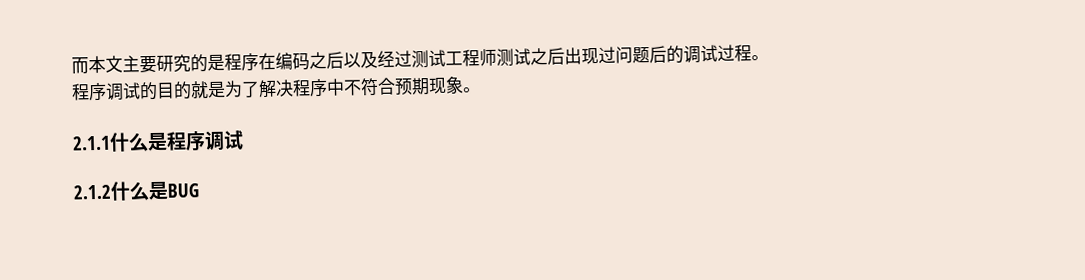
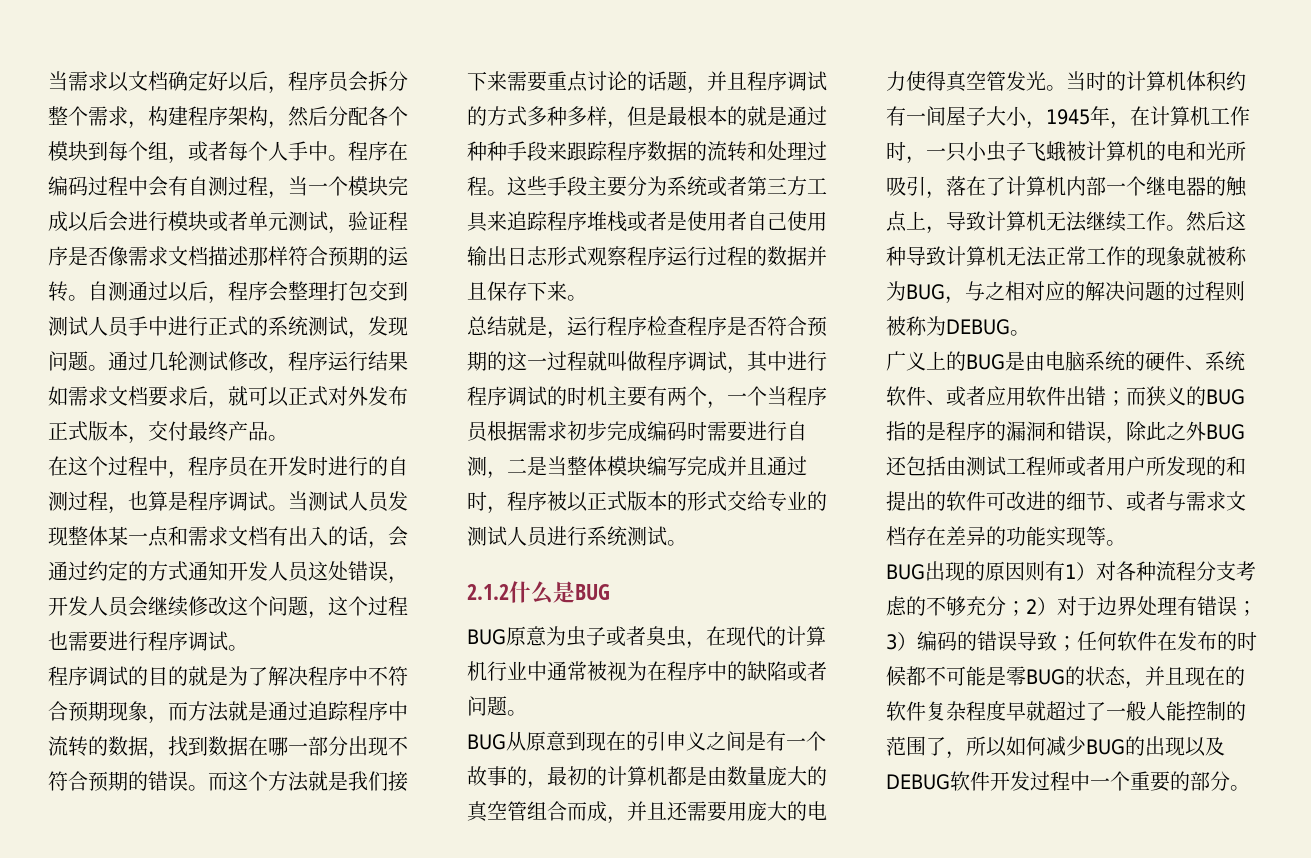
- 而本文主要研究的是程序在编码之后以及经过测试工程师测试之后出现过问题后的调试过程。
+ 当需求以文档确定好以后，程序员会拆分整个需求，构建程序架构，然后分配各个模块到每个组，或者每个人手中。程序在编码过程中会有自测过程，当一个模块完成以后会进行模块或者单元测试，验证程序是否像需求文档描述那样符合预期的运转。自测通过以后，程序会整理打包交到测试人员手中进行正式的系统测试，发现问题。通过几轮测试修改，程序运行结果如需求文档要求后，就可以正式对外发布正式版本，交付最终产品。
+ 在这个过程中，程序员在开发时进行的自测过程，也算是程序调试。当测试人员发现整体某一点和需求文档有出入的话，会通过约定的方式通知开发人员这处错误，开发人员会继续修改这个问题，这个过程也需要进行程序调试。
- 程序调试的目的就是为了解决程序中不符合预期现象。
- 2.1.1什么是程序调试
+ 程序调试的目的就是为了解决程序中不符合预期现象，而方法就是通过追踪程序中流转的数据，找到数据在哪一部分出现不符合预期的错误。而这个方法就是我们接下来需要重点讨论的话题，并且程序调试的方式多种多样，但是最根本的就是通过种种手段来跟踪程序数据的流转和处理过程。这些手段主要分为系统或者第三方工具来追踪程序堆栈或者是使用者自己使用输出日志形式观察程序运行过程的数据并且保存下来。
+ 总结就是，运行程序检查程序是否符合预期的这一过程就叫做程序调试，其中进行程序调试的时机主要有两个，一个当程序员根据需求初步完成编码时需要进行自测，二是当整体模块编写完成并且通过时，程序被以正式版本的形式交给专业的测试人员进行系统测试。
  2.1.2什么是BUG
+ BUG原意为虫子或者臭虫，在现代的计算机行业中通常被视为在程序中的缺陷或者问题。
+ BUG从原意到现在的引申义之间是有一个故事的，最初的计算机都是由数量庞大的真空管组合而成，并且还需要用庞大的电力使得真空管发光。当时的计算机体积约有一间屋子大小，1945年，在计算机工作时，一只小虫子飞蛾被计算机的电和光所吸引，落在了计算机内部一个继电器的触点上，导致计算机无法继续工作。然后这种导致计算机无法正常工作的现象就被称为BUG，与之相对应的解决问题的过程则被称为DEBUG。
+ 广义上的BUG是由电脑系统的硬件、系统软件、或者应用软件出错；而狭义的BUG指的是程序的漏洞和错误，除此之外BUG还包括由测试工程师或者用户所发现的和提出的软件可改进的细节、或者与需求文档存在差异的功能实现等。
+ BUG出现的原因则有1）对各种流程分支考虑的不够充分；2）对于边界处理有错误；3）编码的错误导致；任何软件在发布的时候都不可能是零BUG的状态，并且现在的软件复杂程度早就超过了一般人能控制的范围了，所以如何减少BUG的出现以及DEBUG软件开发过程中一个重要的部分。

